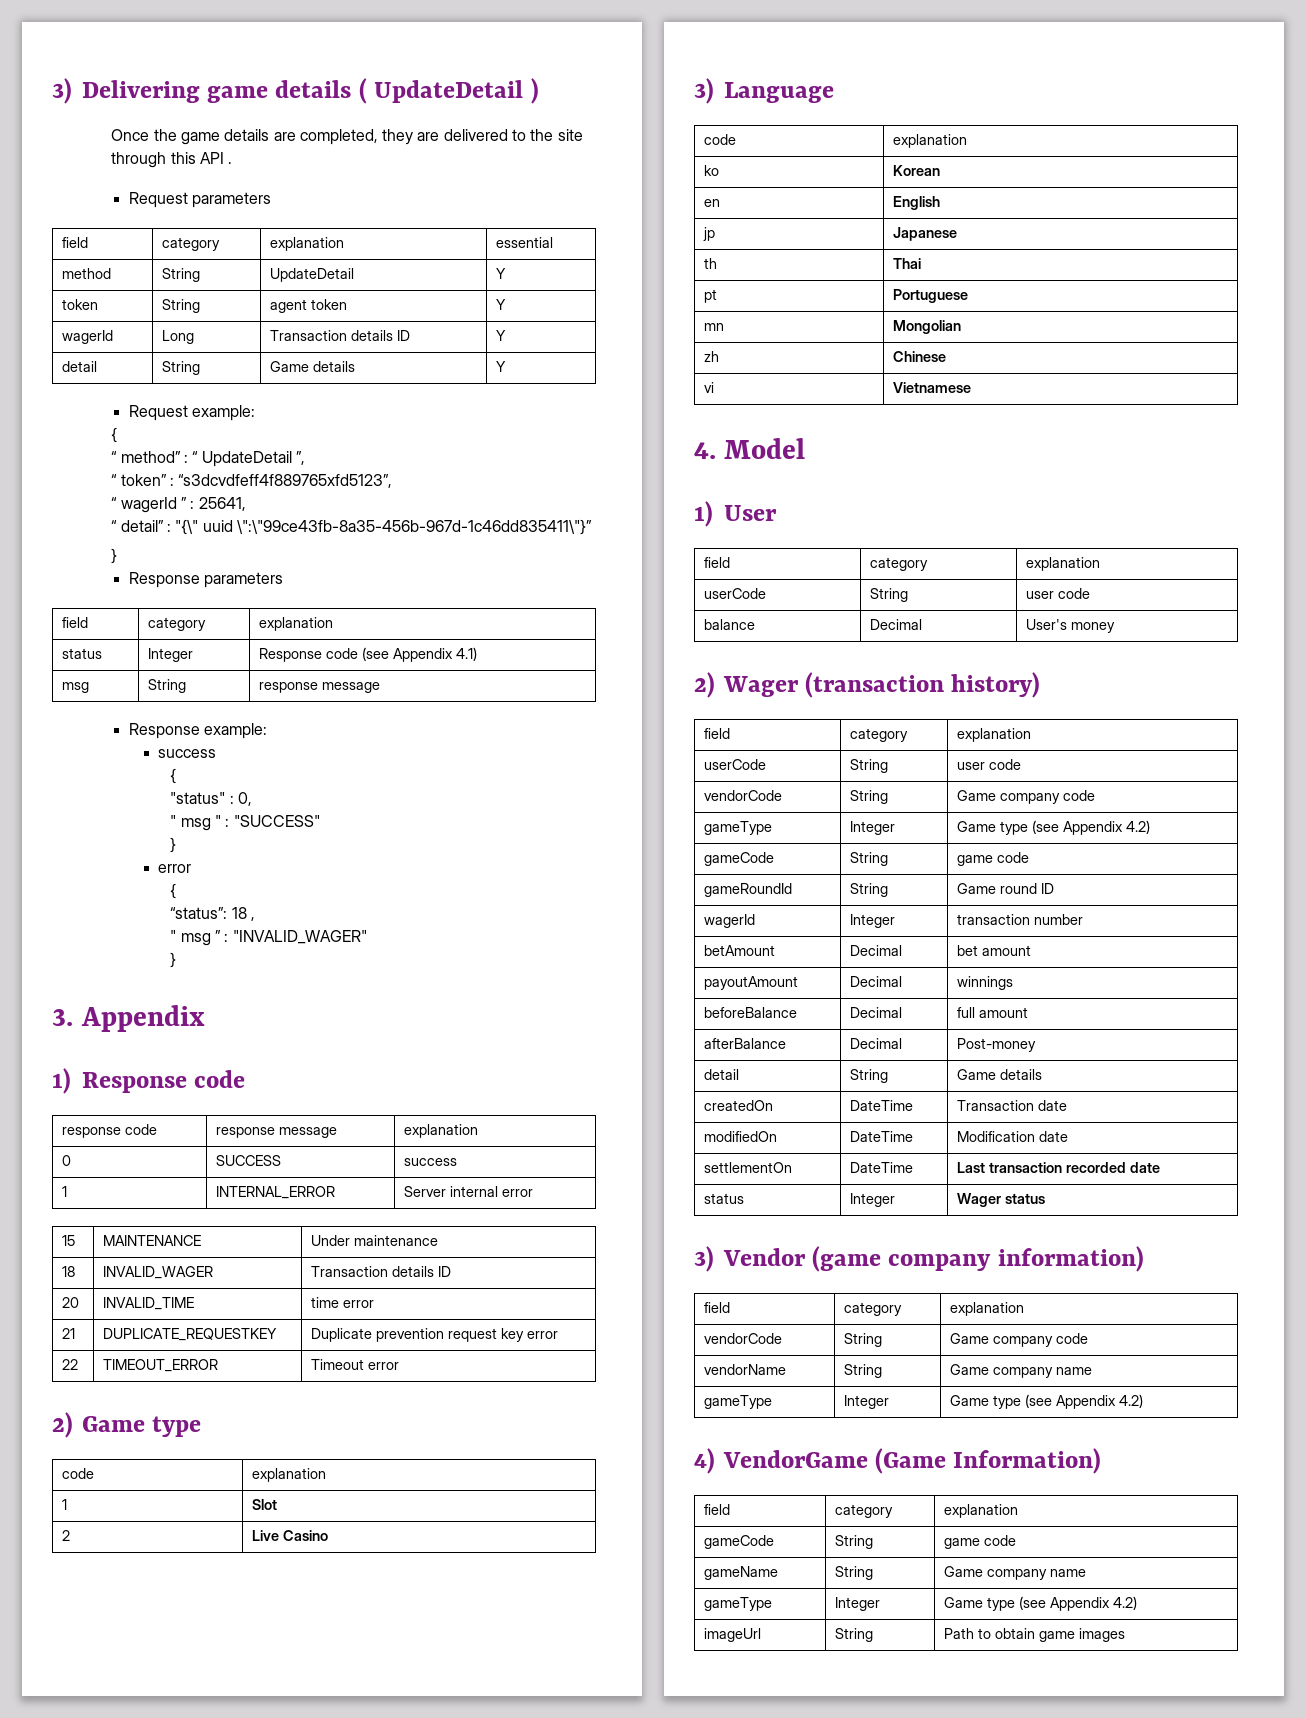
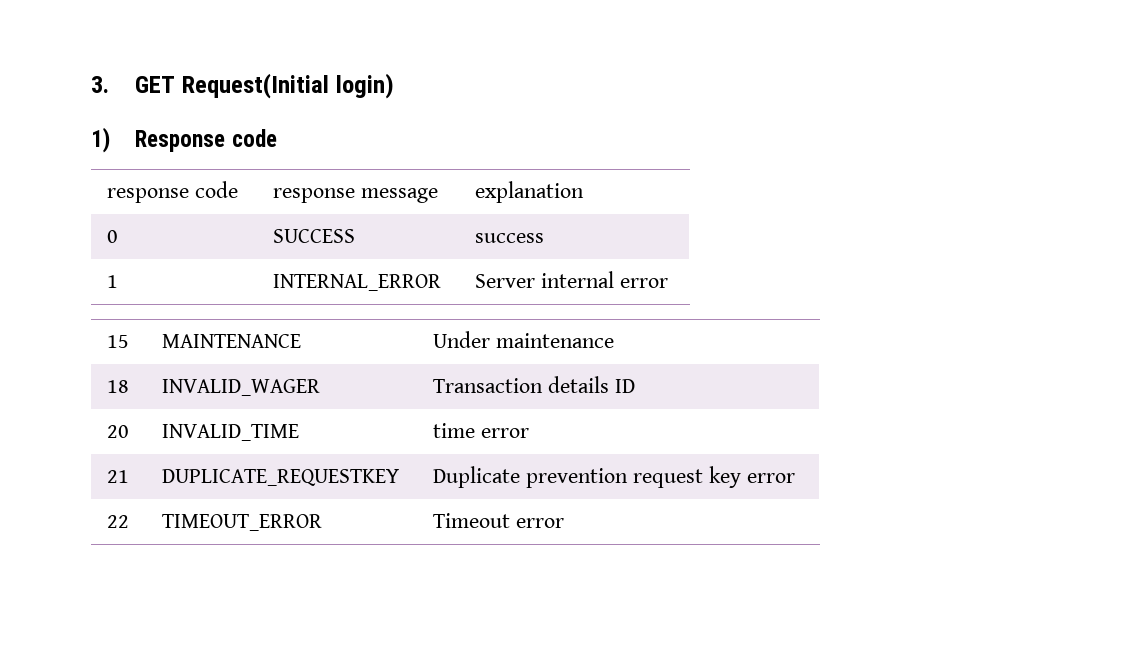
- 3) Delivering game details ( UpdateDetail )
- Once the game details are completed, they are delivered to the site through this API .
- Request parameters
- field | category | explanation | essential
- method | String | UpdateDetail | Y
- token | String | agent token | Y
- wagerId | Long | Transaction details ID | Y
- detail | String | Game details | Y
- Request example:
- {
- “ method” : “ UpdateDetail ”,
- “ token” : “s3dcvdfeff4f889765xfd5123”,
- “ wagerId ” : 25641,
- “ detail” : "{\" uuid \":\"99ce43fb-8a35-456b-967d-1c46dd835411\"}”
- }
- Response parameters
- field | category | explanation
- status | Integer | Response code (see Appendix 4.1)
- msg | String | response message
- Response example:
- success
- {
- "status" : 0,
- " msg " : "SUCCESS"
- }
- error
- {
- “status”: 18 ,
- " msg ” : "INVALID_WAGER"
- }
- 3. Appendix
+ 3. GET Request(Initial login)
- 2) Game type
- code | explanation
- 1 | Slot
- 2 | Live Casino
- 3) Language
- code | explanation
- ko | Korean
- en | English
- jp | Japanese
- th | Thai
- pt | Portuguese
- mn | Mongolian
- zh | Chinese
- vi | Vietnamese
- 4. Model
- 1) User
- field | category | explanation
- userCode | String | user code
- balance | Decimal | User's money
- 2) Wager (transaction history)
- field | category | explanation
- userCode | String | user code
- vendorCode | String | Game company code
- gameType | Integer | Game type (see Appendix 4.2)
- gameCode | String | game code
- gameRoundId | String | Game round ID
- wagerId | Integer | transaction number
- betAmount | Decimal | bet amount
- payoutAmount | Decimal | winnings
- beforeBalance | Decimal | full amount
- afterBalance | Decimal | Post-money
- detail | String | Game details
- createdOn | DateTime | Transaction date
- modifiedOn | DateTime | Modification date
- settlementOn | DateTime | Last transaction recorded date
- status | Integer | Wager status
- 3) Vendor (game company information)
- field | category | explanation
- vendorCode | String | Game company code
- vendorName | String | Game company name
- gameType | Integer | Game type (see Appendix 4.2)
- 4) VendorGame (Game Information)
- field | category | explanation
- gameCode | String | game code
- gameName | String | Game company name
- gameType | Integer | Game type (see Appendix 4.2)
- imageUrl | String | Path to obtain game images

